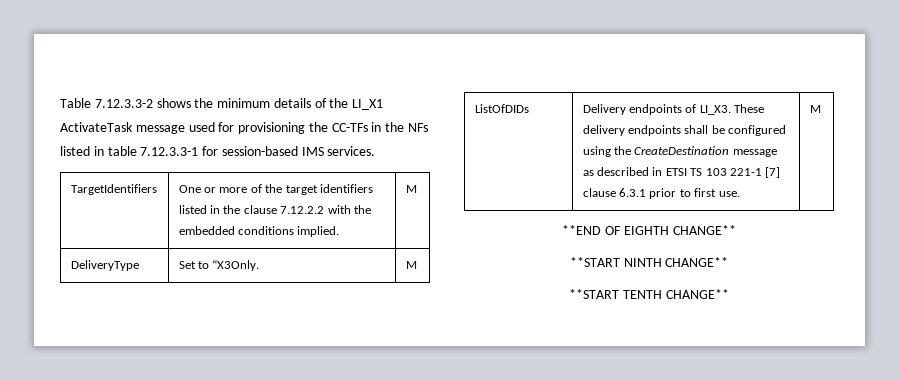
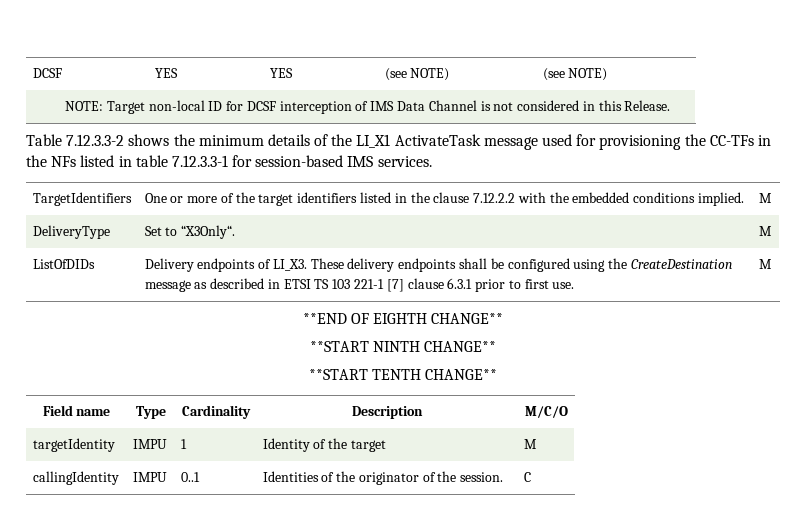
+ DCSF | YES | YES | (see NOTE) | (see NOTE)
+ NOTE: Target non-local ID for DCSF interception of IMS Data Channel is not considered in this Release.
- DeliveryType | Set to “X3Only. | M
+ DeliveryType | Set to “X3Only“. | M
+ Field name | Type | Cardinality | Description | M/C/O
+ targetIdentity | IMPU | 1 | Identity of the target | M
+ callingIdentity | IMPU | 0..1 | Identities of the originator of the session. | C

